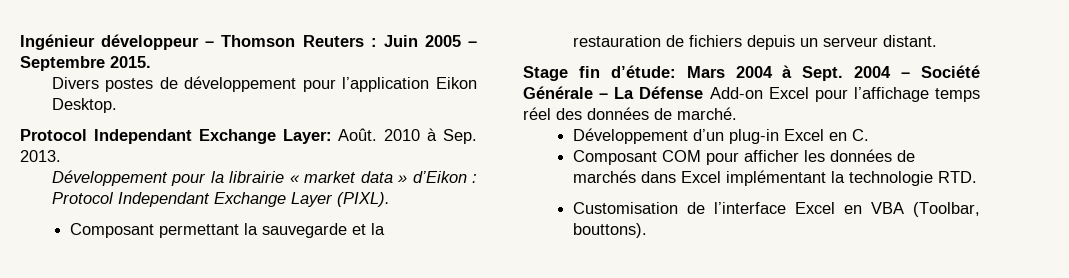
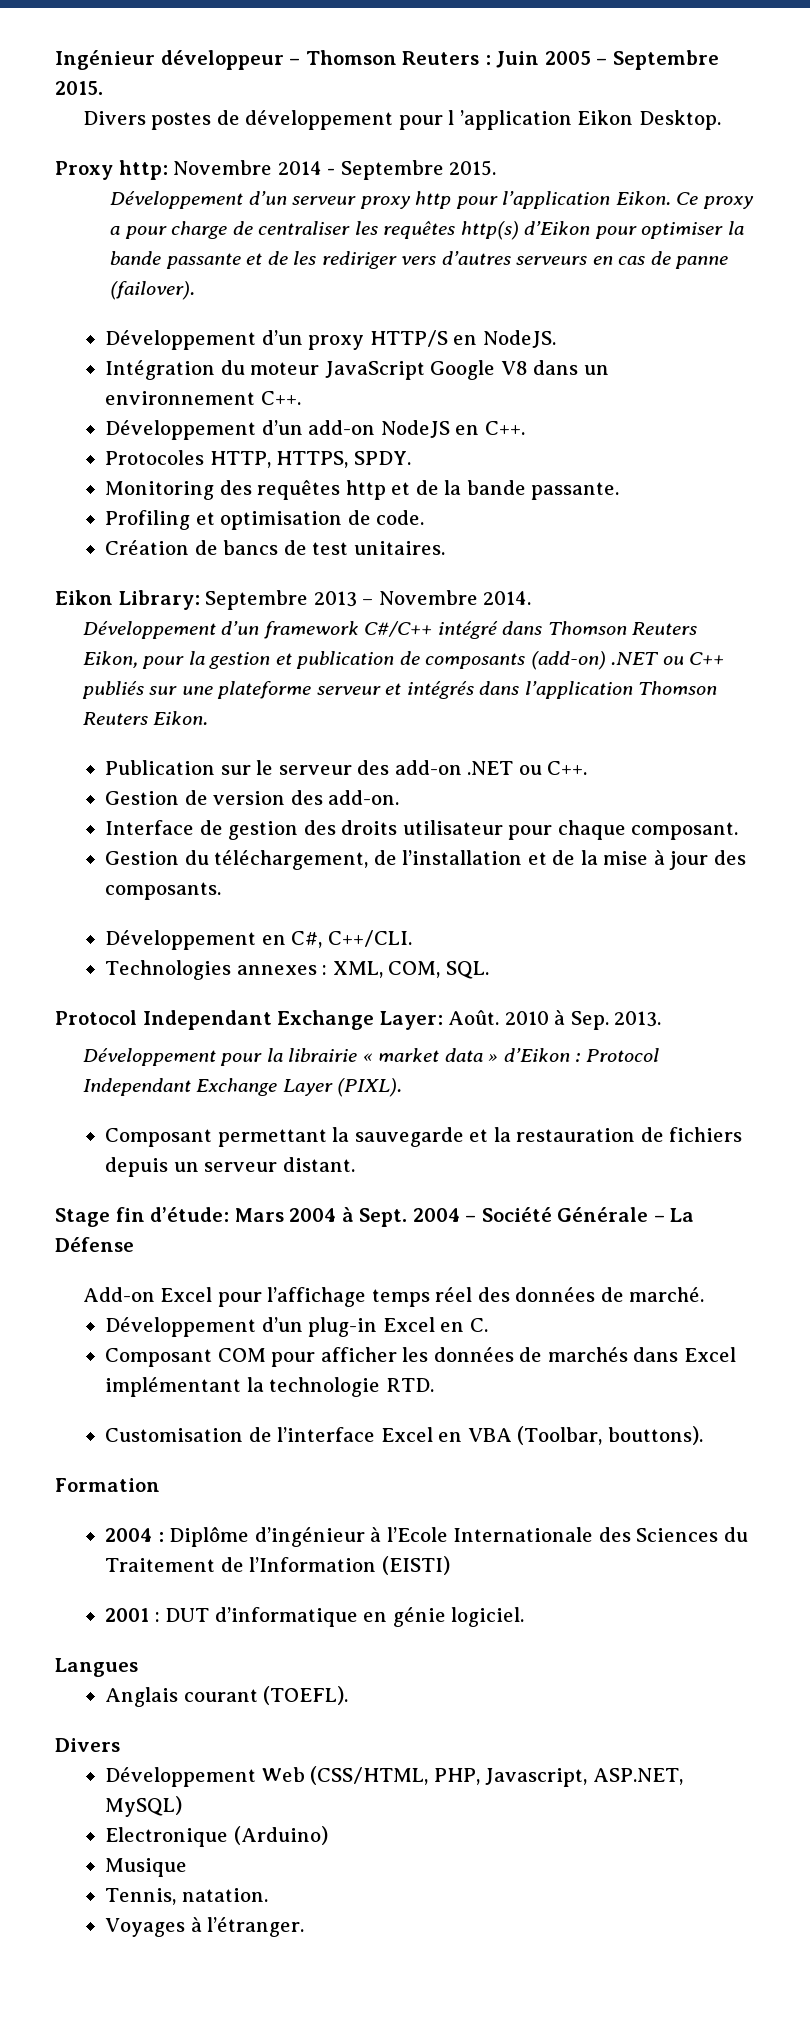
- Divers postes de développement pour l’application Eikon Desktop.
+ Divers postes de développement pour l ’application Eikon Desktop.
+ Proxy http: Novembre 2014 - Septembre 2015.
+ Développement d’un serveur proxy http pour l’application Eikon. Ce proxy a pour charge de centraliser les requêtes http(s) d’Eikon pour optimiser la bande passante et de les rediriger vers d’autres serveurs en cas de panne (failover).
+ Développement d’un proxy HTTP/S en NodeJS.
+ Intégration du moteur JavaScript Google V8 dans un environnement C++.
+ Développement d’un add-on NodeJS en C++.
+ Protocoles HTTP, HTTPS, SPDY.
+ Monitoring des requêtes http et de la bande passante.
+ Profiling et optimisation de code.
+ Création de bancs de test unitaires.
+ Eikon Library: Septembre 2013 – Novembre 2014.
+ Développement d’un framework C#/C++ intégré dans Thomson Reuters Eikon, pour la gestion et publication de composants (add-on) .NET ou C++ publiés sur une plateforme serveur et intégrés dans l’application Thomson Reuters Eikon.
+ Publication sur le serveur des add-on .NET ou C++.
+ Gestion de version des add-on.
+ Interface de gestion des droits utilisateur pour chaque composant.
+ Gestion du téléchargement, de l’installation et de la mise à jour des composants.
+ Développement en C#, C++/CLI.
+ Technologies annexes : XML, COM, SQL.
- 2004 – Société Générale – La Défense Add-on Excel pour l’affichage temps réel des données de marché.
+ 2004 – Société Générale – La Défense
+ Add-on Excel pour l’affichage temps réel des données de marché.
+ Formation
+ 2004 : Diplôme d’ingénieur à l’Ecole Internationale des Sciences du Traitement de l’Information (EISTI)
+ 2001 : DUT d’informatique en génie logiciel.
+ Langues
+ Anglais courant (TOEFL).
+ Divers
+ Développement Web (CSS/HTML, PHP, Javascript, ASP.NET, MySQL)
+ Electronique (Arduino)
+ Musique
+ Tennis, natation.
+ Voyages à l’étranger.

